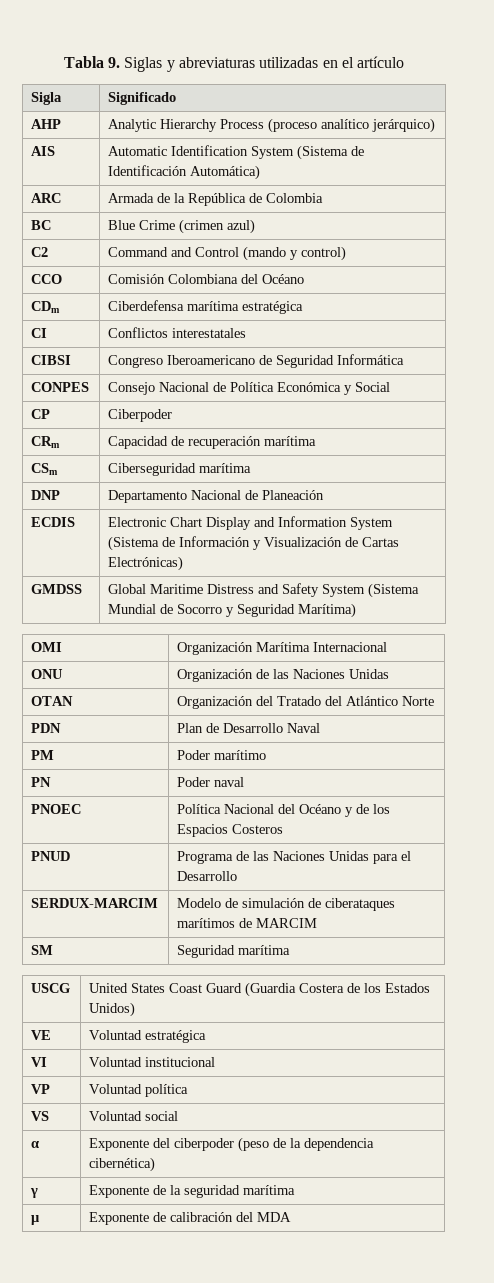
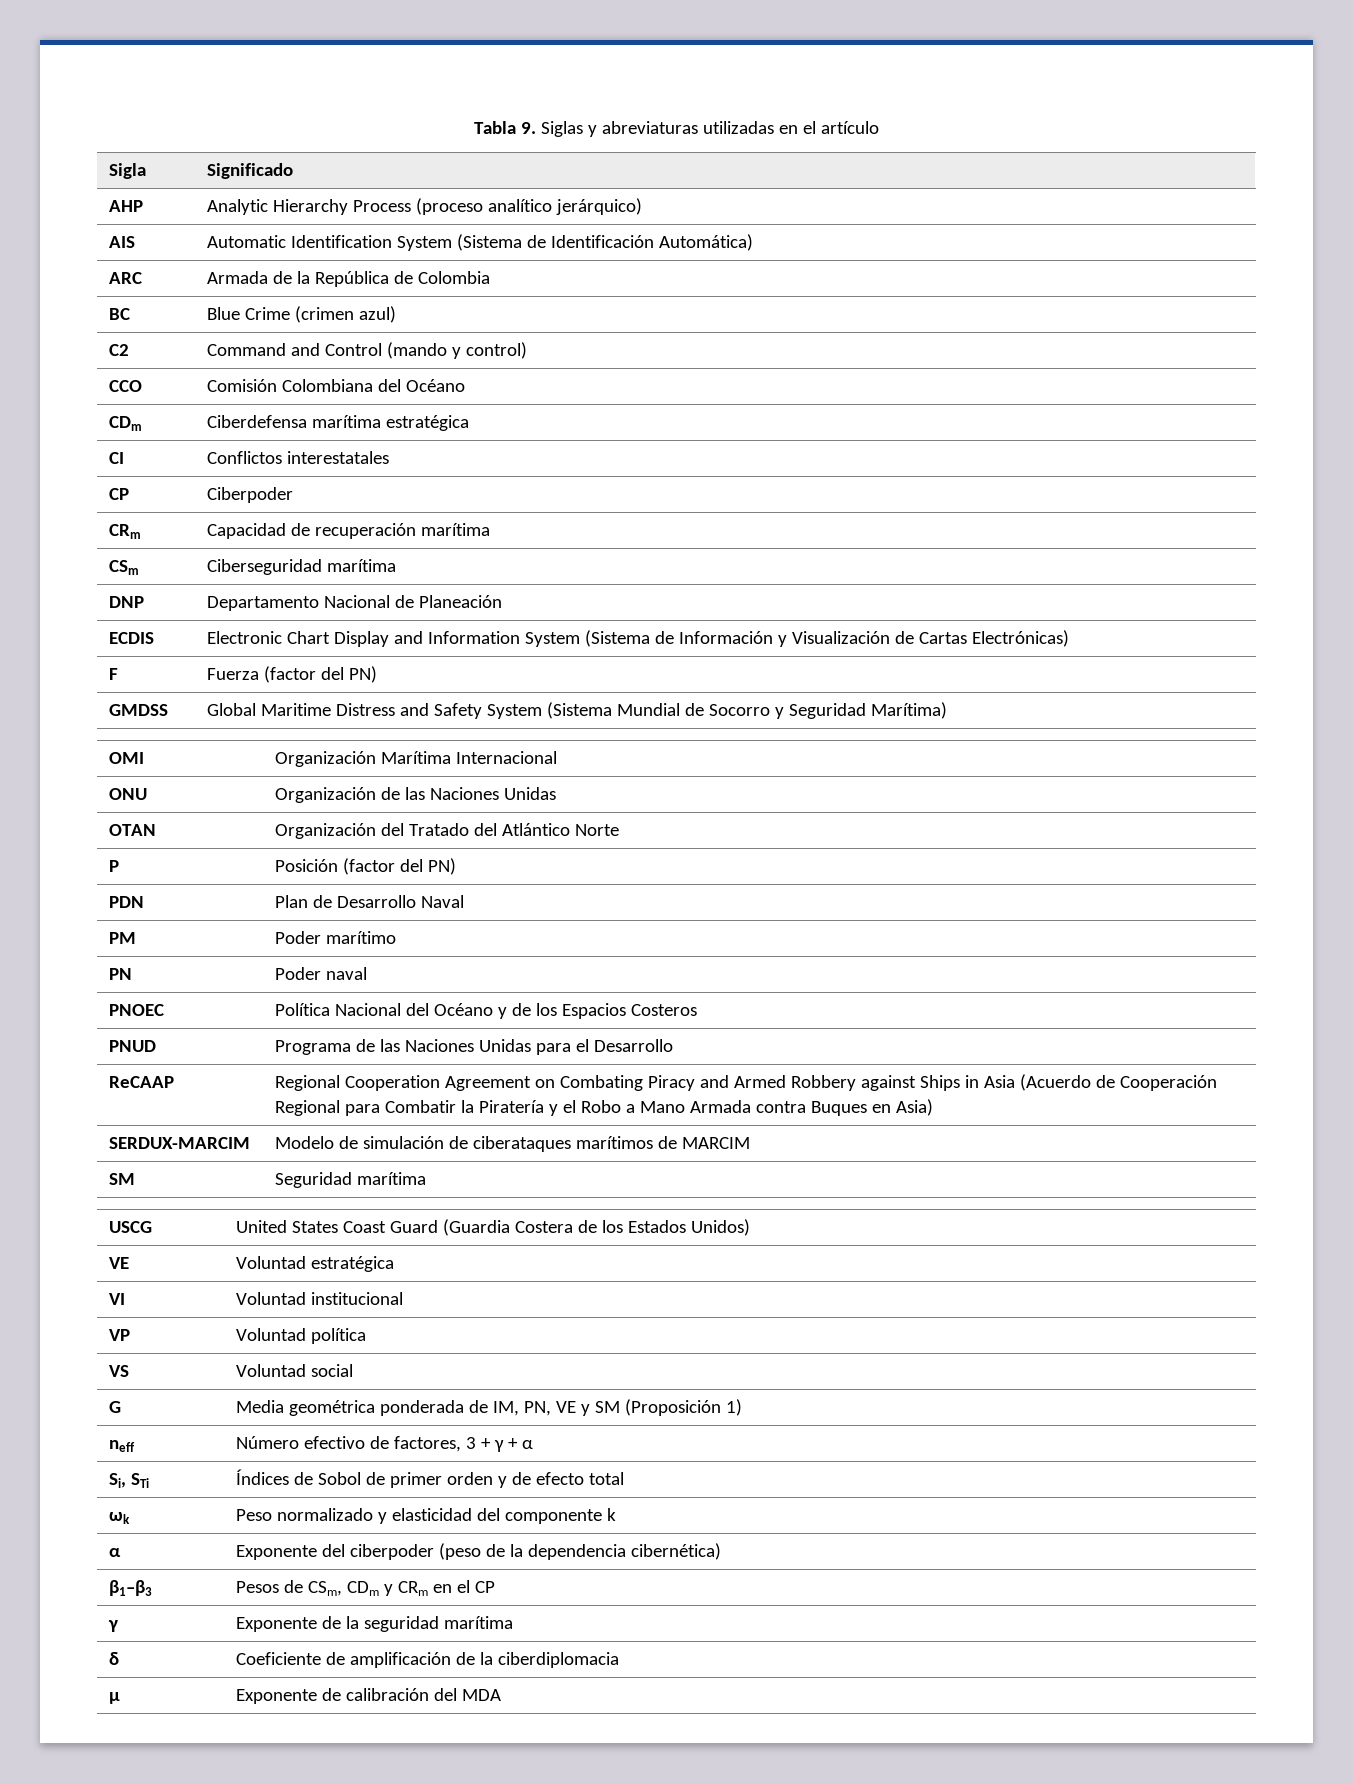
- CIBSI | Congreso Iberoamericano de Seguridad Informática
- CONPES | Consejo Nacional de Política Económica y Social
+ F | Fuerza (factor del PN)
+ P | Posición (factor del PN)
+ ReCAAP | Regional Cooperation Agreement on Combating Piracy and Armed Robbery against Ships in Asia (Acuerdo de Cooperación Regional para Combatir la Piratería y el Robo a Mano Armada contra Buques en Asia)
+ G | Media geométrica ponderada de IM, PN, VE y SM (Proposición 1)
+ neff | Número efectivo de factores, 3 + γ + α
+ Si, STi | Índices de Sobol de primer orden y de efecto total
+ ωk | Peso normalizado y elasticidad del componente k
+ β1–β3 | Pesos de CSm, CDm y CRm en el CP
+ δ | Coeficiente de amplificación de la ciberdiplomacia

